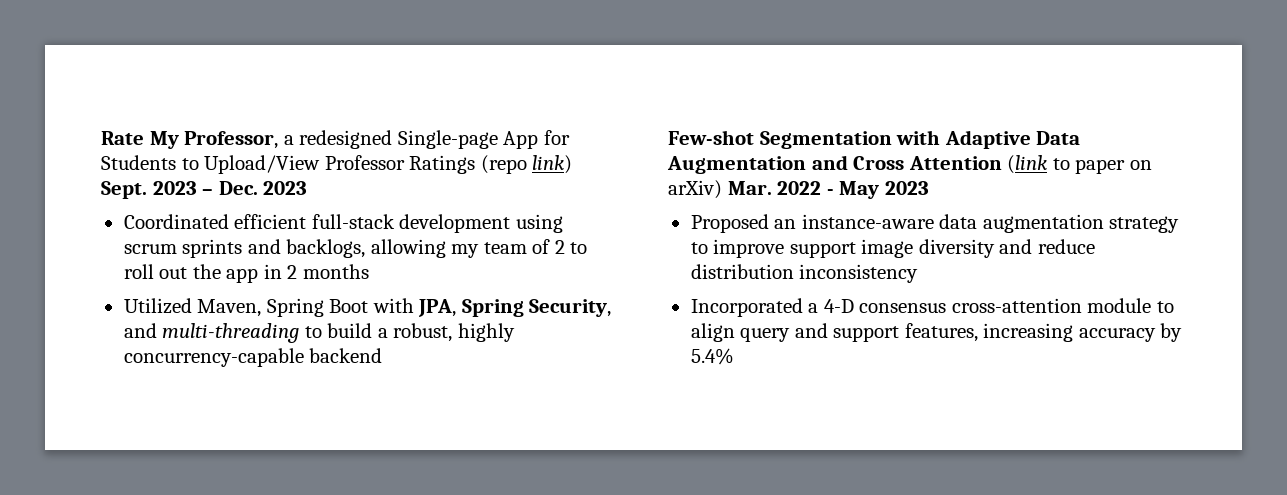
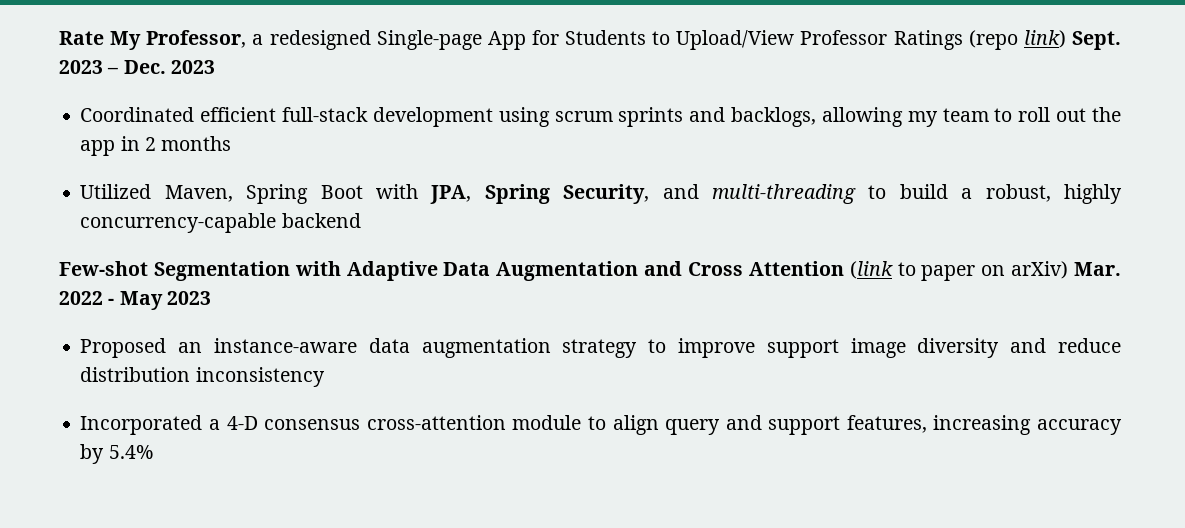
- Coordinated efficient full-stack development using scrum sprints and backlogs, allowing my team of 2 to roll out the app in 2 months
+ Coordinated efficient full-stack development using scrum sprints and backlogs, allowing my team to roll out the app in 2 months

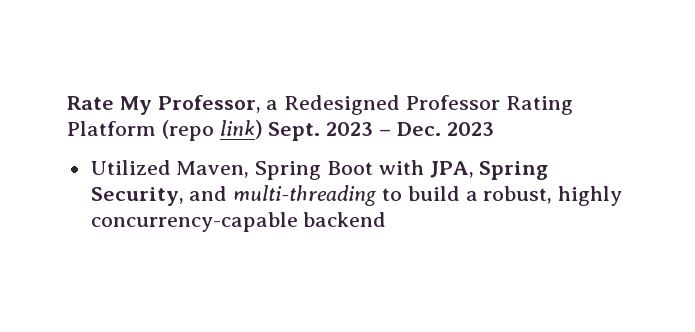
- Rate My Professor, a redesigned Single-page App for Students to Upload/View Professor Ratings (repo link) Sept.
+ Rate My Professor, a Redesigned Professor Rating Platform (repo link) Sept.
- Coordinated efficient full-stack development using scrum sprints and backlogs, allowing my team to roll out the app in 2 months
- Few-shot Segmentation with Adaptive Data Augmentation and Cross Attention (link to paper on arXiv) Mar. 2022 - May 2023
- Proposed an instance-aware data augmentation strategy to improve support image diversity and reduce distribution inconsistency
- Incorporated a 4-D consensus cross-attention module to align query and support features, increasing accuracy by 5.4%

